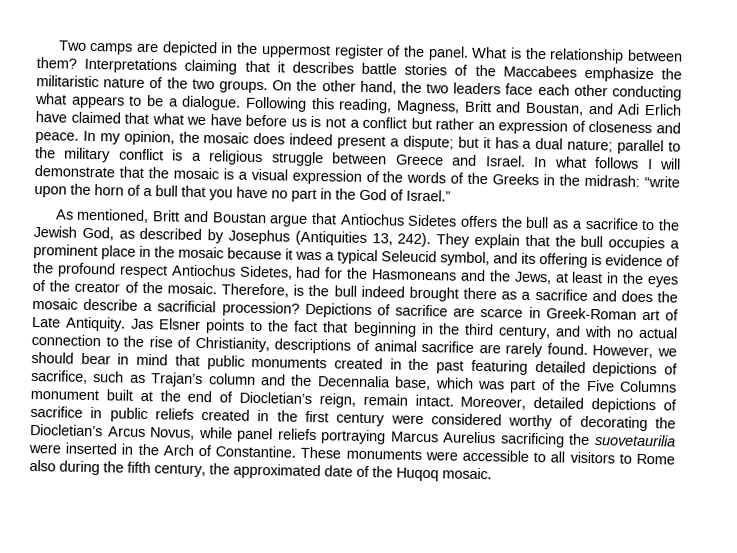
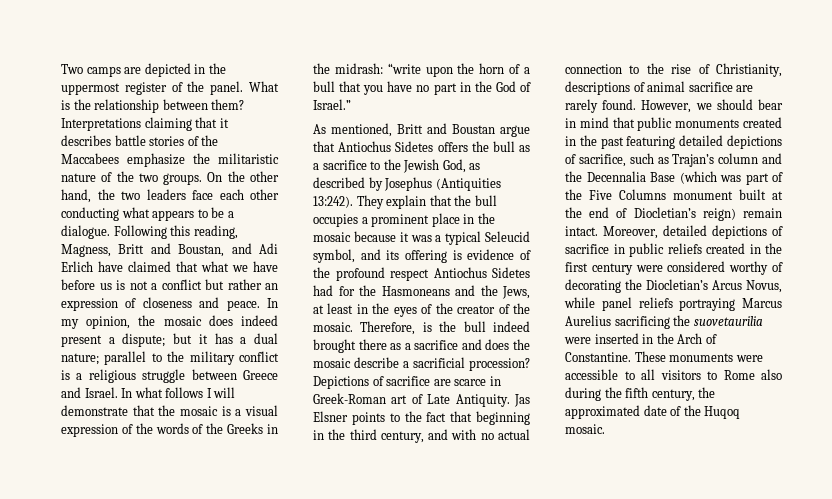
- As mentioned, Britt and Boustan argue that Antiochus Sidetes offers the bull as a sacrifice to the Jewish God, as described by Josephus (Antiquities 13, 242).
+ As mentioned, Britt and Boustan argue that Antiochus Sidetes offers the bull as a sacrifice to the Jewish God, as described by Josephus (Antiquities 13:242).
- They explain that the bull occupies a prominent place in the mosaic because it was a typical Seleucid symbol, and its offering is evidence of the profound respect Antiochus Sidetes, had for the Hasmoneans and the Jews, at least in the eyes of the creator of the mosaic.
+ They explain that the bull occupies a prominent place in the mosaic because it was a typical Seleucid symbol, and its offering is evidence of the profound respect Antiochus Sidetes had for the Hasmoneans and the Jews, at least in the eyes of the creator of the mosaic.
- However, we should bear in mind that public monuments created in the past featuring detailed depictions of sacrifice, such as Trajan’s column and the Decennalia base, which was part of the Five Columns monument built at the end of Diocletian’s reign, remain intact.
+ However, we should bear in mind that public monuments created in the past featuring detailed depictions of sacrifice, such as Trajan’s column and the Decennalia Base (which was part of the Five Columns monument built at the end of Diocletian’s reign) remain intact.

